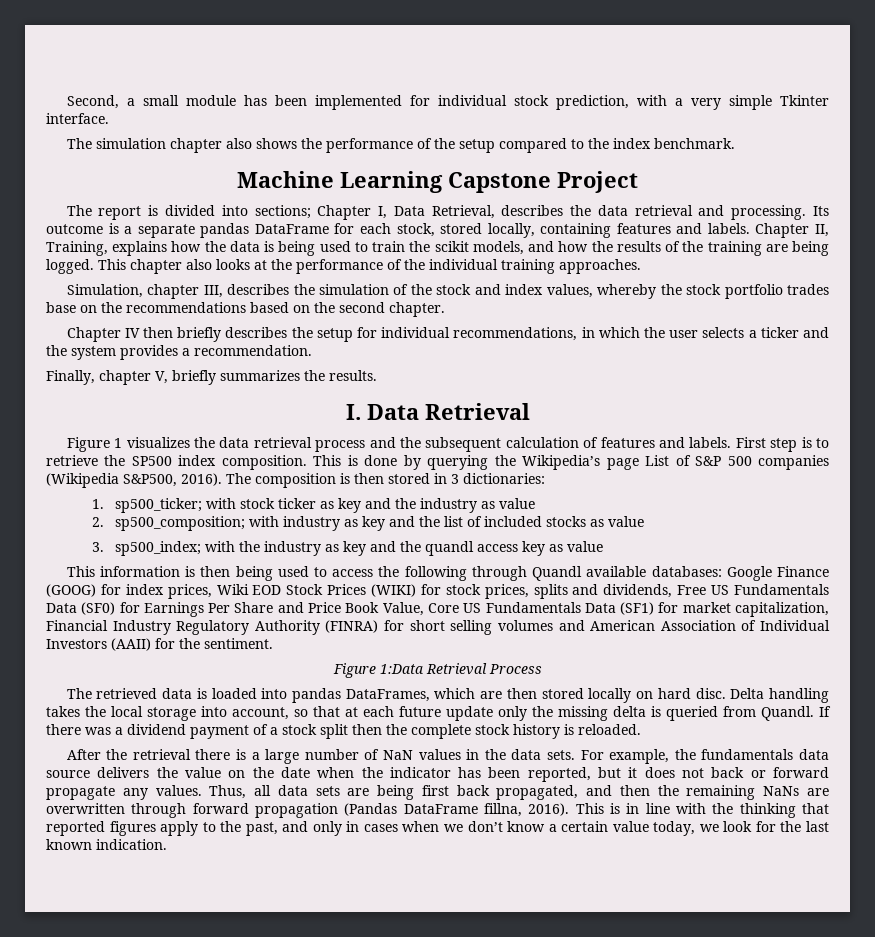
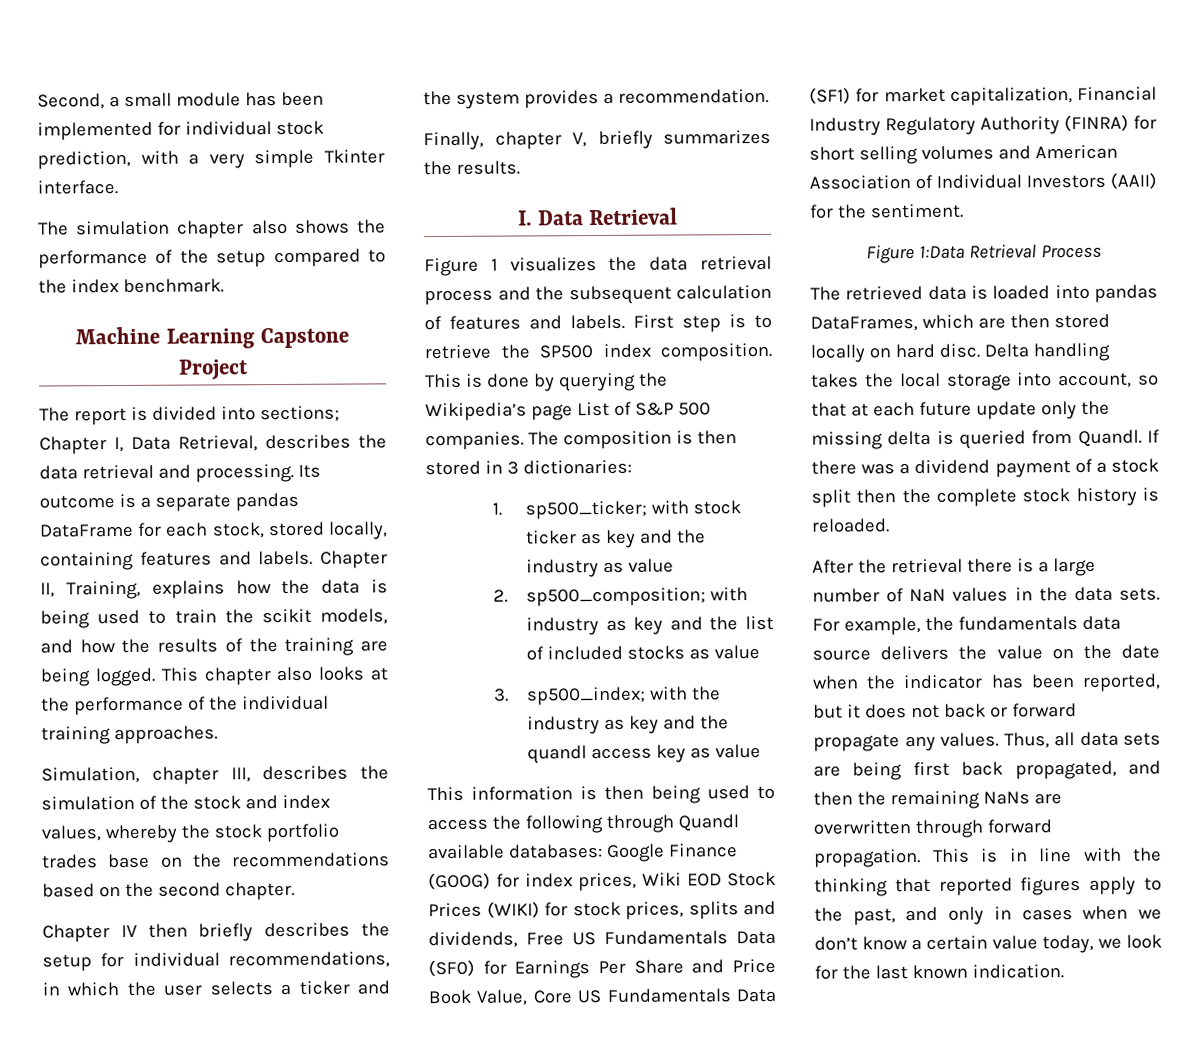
- This is done by querying the Wikipedia’s page List of S&P 500 companies (Wikipedia S&P500, 2016).
+ This is done by querying the Wikipedia’s page List of S&P 500 companies.
- Thus, all data sets are being first back propagated, and then the remaining NaNs are overwritten through forward propagation (Pandas DataFrame fillna, 2016).
+ Thus, all data sets are being first back propagated, and then the remaining NaNs are overwritten through forward propagation.

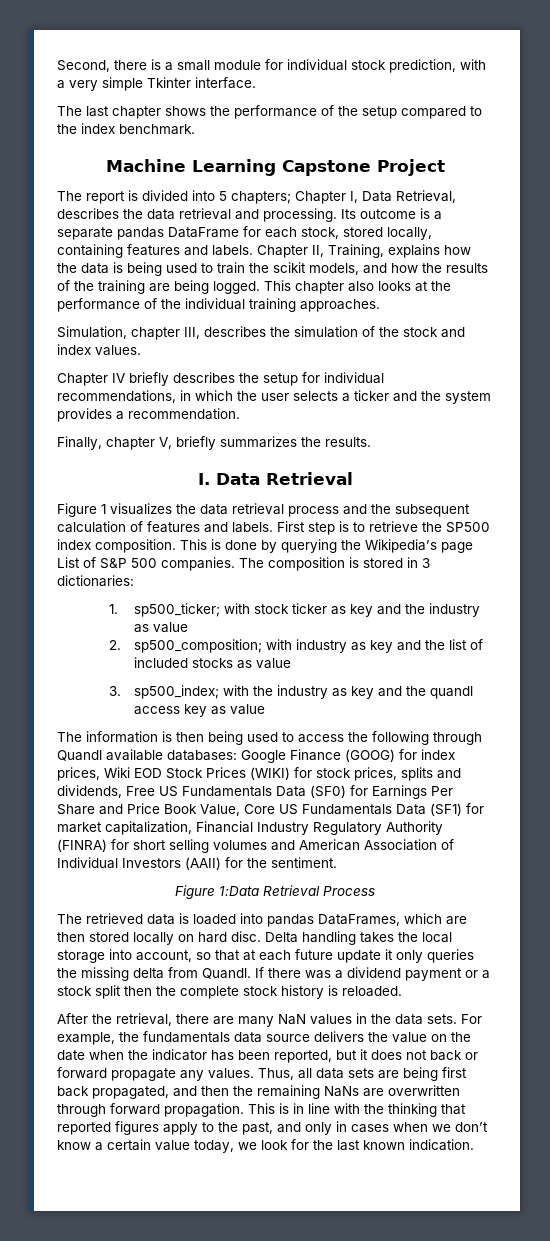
- Second, a small module has been implemented for individual stock prediction, with a very simple Tkinter interface.
+ Second, there is a small module for individual stock prediction, with a very simple Tkinter interface.
- The simulation chapter also shows the performance of the setup compared to the index benchmark.
+ The last chapter shows the performance of the setup compared to the index benchmark.
- The report is divided into sections; Chapter I, Data Retrieval, describes the data retrieval and processing.
+ The report is divided into 5 chapters; Chapter I, Data Retrieval, describes the data retrieval and processing.
- Simulation, chapter III, describes the simulation of the stock and index values, whereby the stock portfolio trades base on the recommendations based on the second chapter.
+ Simulation, chapter III, describes the simulation of the stock and index values.
- Chapter IV then briefly describes the setup for individual recommendations, in which the user selects a ticker and the system provides a recommendation.
+ Chapter IV briefly describes the setup for individual recommendations, in which the user selects a ticker and the system provides a recommendation.
- The composition is then stored in 3 dictionaries:
+ The composition is stored in 3 dictionaries:
- This information is then being used to access the following through Quandl available databases:
+ The information is then being used to access the following through Quandl available databases:
- Delta handling takes the local storage into account, so that at each future update only the missing delta is queried from Quandl.
+ Delta handling takes the local storage into account, so that at each future update it only queries the missing delta from Quandl.
- If there was a dividend payment of a stock split then the complete stock history is reloaded.
+ If there was a dividend payment or a stock split then the complete stock history is reloaded.
- After the retrieval there is a large number of NaN values in the data sets.
+ After the retrieval, there are many NaN values in the data sets.

